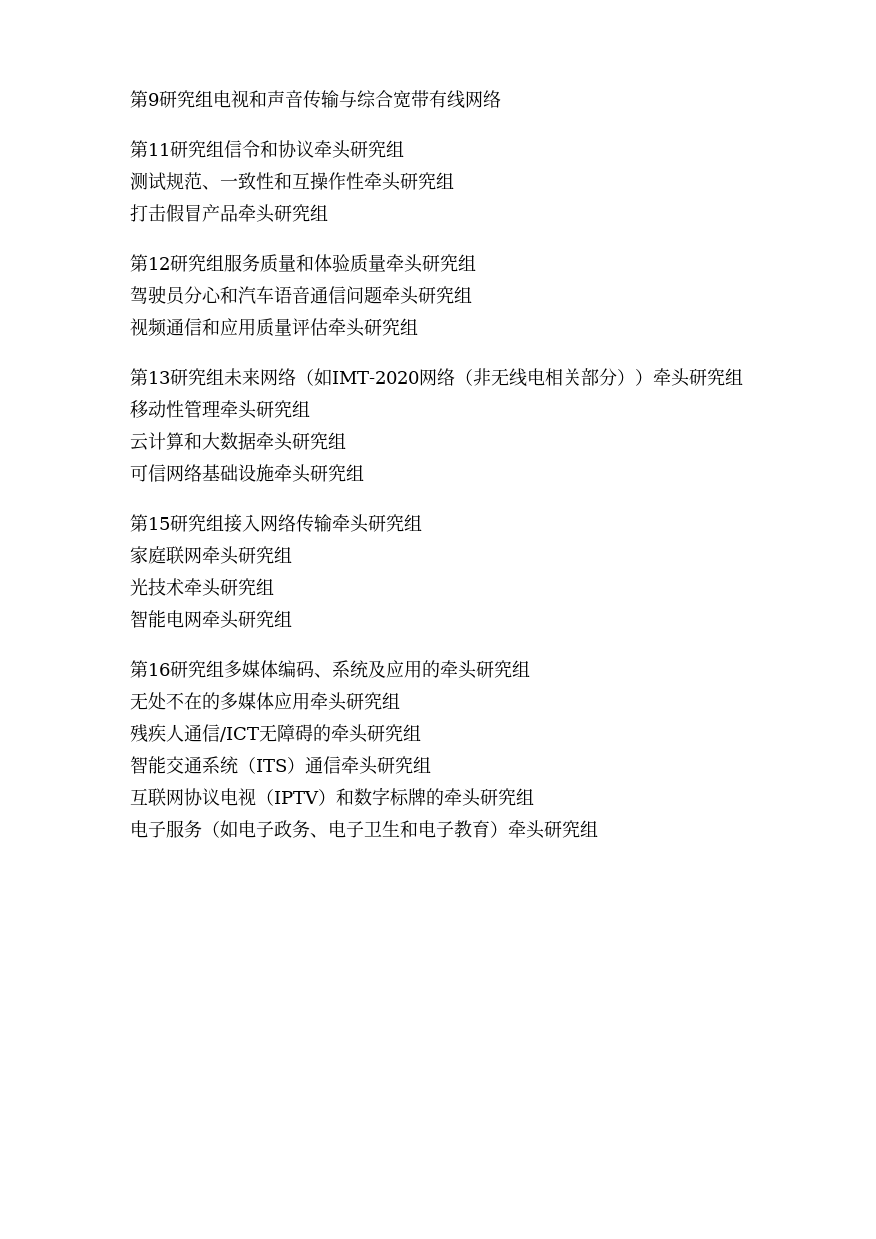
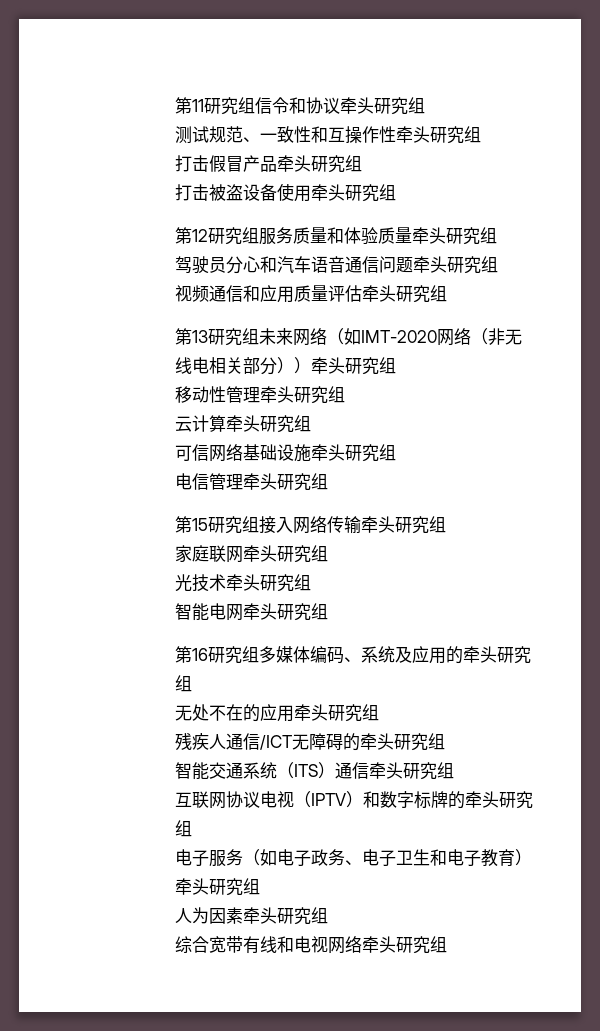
- 第9研究组电视和声音传输与综合宽带有线网络
+ 打击被盗设备使用牵头研究组
- 云计算和大数据牵头研究组
+ 云计算牵头研究组
+ 电信管理牵头研究组
- 无处不在的多媒体应用牵头研究组
+ 无处不在的应用牵头研究组
+ 人为因素牵头研究组
+ 综合宽带有线和电视网络牵头研究组

